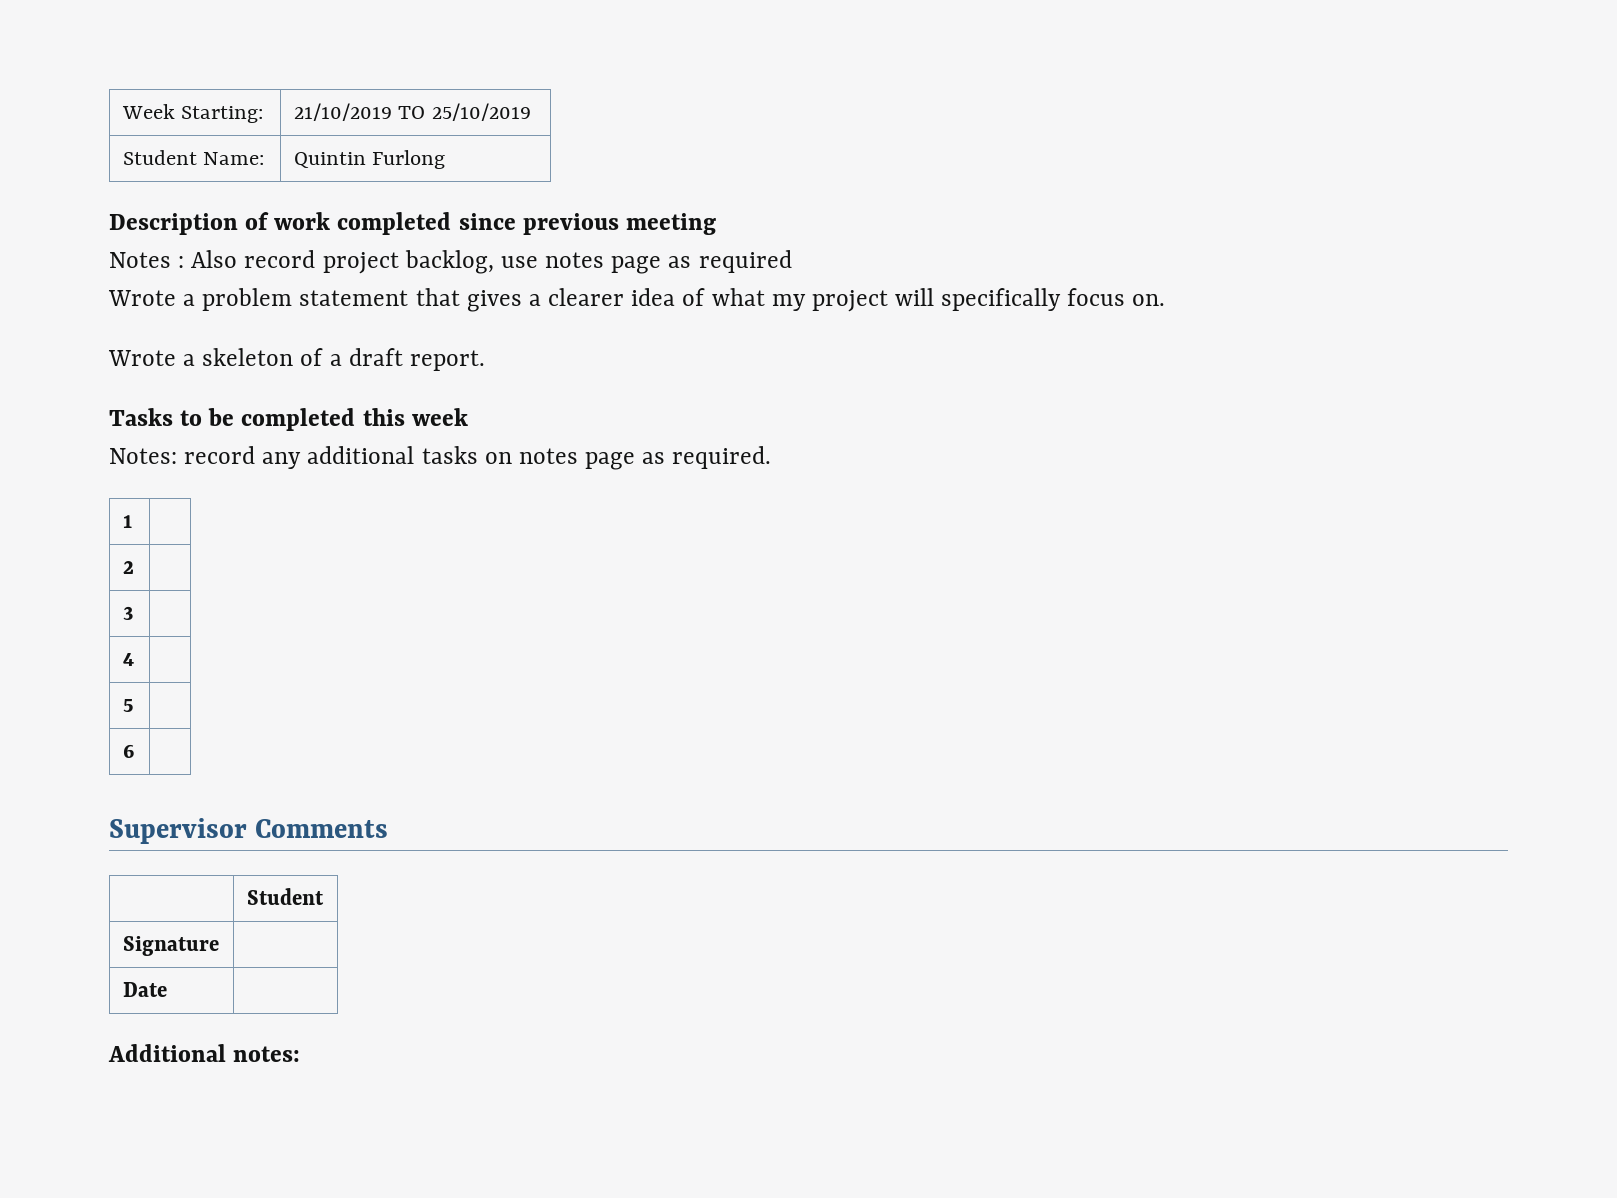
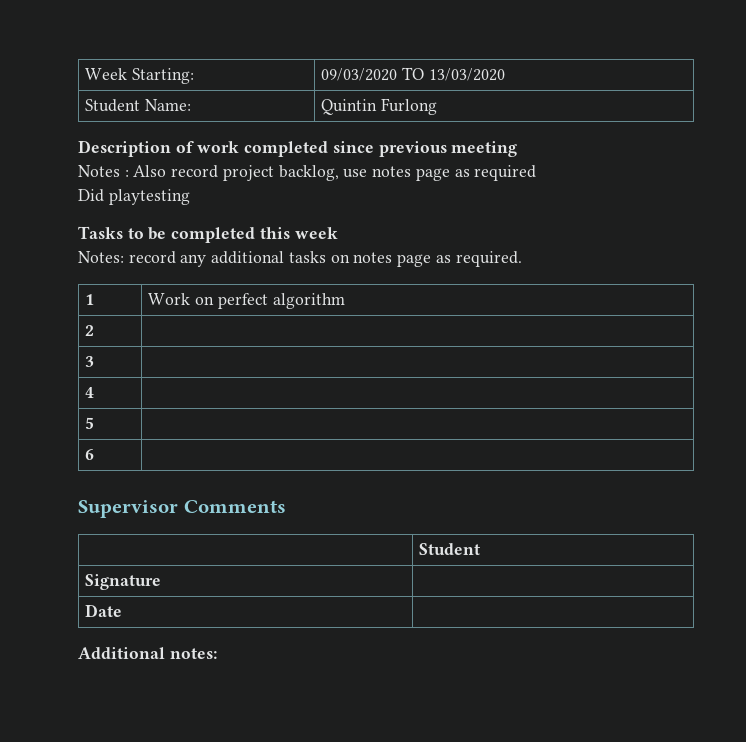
- Week Starting: | 21/10/2019 TO 25/10/2019
+ Week Starting: | 09/03/2020 TO 13/03/2020
- Wrote a problem statement that gives a clearer idea of what my project will specifically focus on.
- Wrote a skeleton of a draft report.
+ Did playtesting
- 1 |
+ 1 | Work on perfect algorithm

